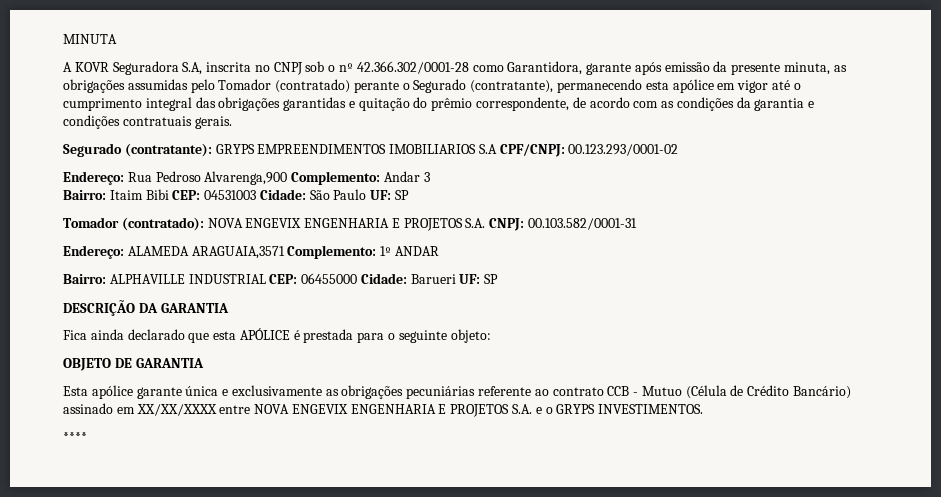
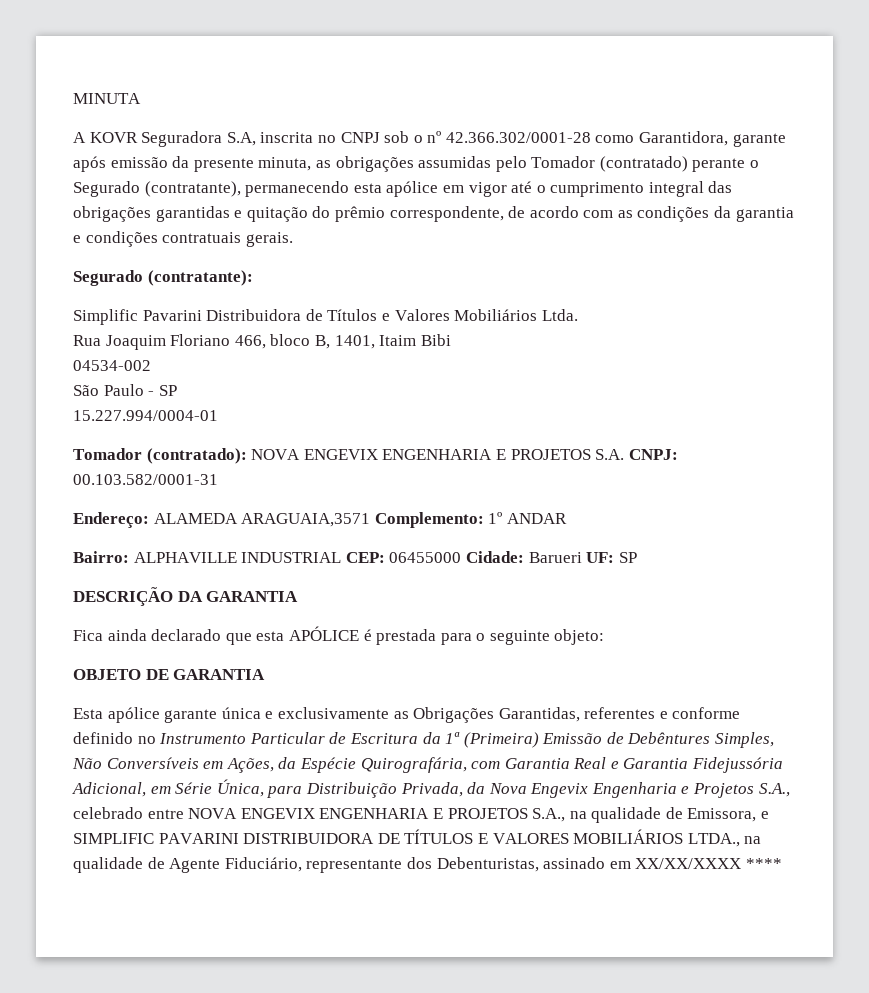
- Segurado (contratante): GRYPS EMPREENDIMENTOS IMOBILIARIOS S.A CPF/CNPJ: 00.123.293/0001-02
- Endereço: Rua Pedroso Alvarenga,900 Complemento: Andar 3
- Bairro: Itaim Bibi CEP: 04531003 Cidade: São Paulo UF: SP
+ Segurado (contratante):
+ Simplific Pavarini Distribuidora de Títulos e Valores Mobiliários Ltda.
+ Rua Joaquim Floriano 466, bloco B, 1401, Itaim Bibi
+ 04534-002
+ São Paulo - SP
+ 15.227.994/0004-01
- Esta apólice garante única e exclusivamente as obrigações pecuniárias referente ao contrato CCB - Mutuo (Célula de Crédito Bancário) assinado em XX/XX/XXXX entre NOVA ENGEVIX ENGENHARIA E PROJETOS S.A. e o GRYPS INVESTIMENTOS.
- ****
+ Esta apólice garante única e exclusivamente as Obrigações Garantidas, referentes e conforme definido no Instrumento Particular de Escritura da 1ª (Primeira) Emissão de Debêntures Simples, Não Conversíveis em Ações, da Espécie Quirografária, com Garantia Real e Garantia Fidejussória Adicional, em Série Única, para Distribuição Privada, da Nova Engevix Engenharia e Projetos S.A., celebrado entre NOVA ENGEVIX ENGENHARIA E PROJETOS S.A., na qualidade de Emissora, e SIMPLIFIC PAVARINI DISTRIBUIDORA DE TÍTULOS E VALORES MOBILIÁRIOS LTDA., na qualidade de Agente Fiduciário, representante dos Debenturistas, assinado em XX/XX/XXXX ****

